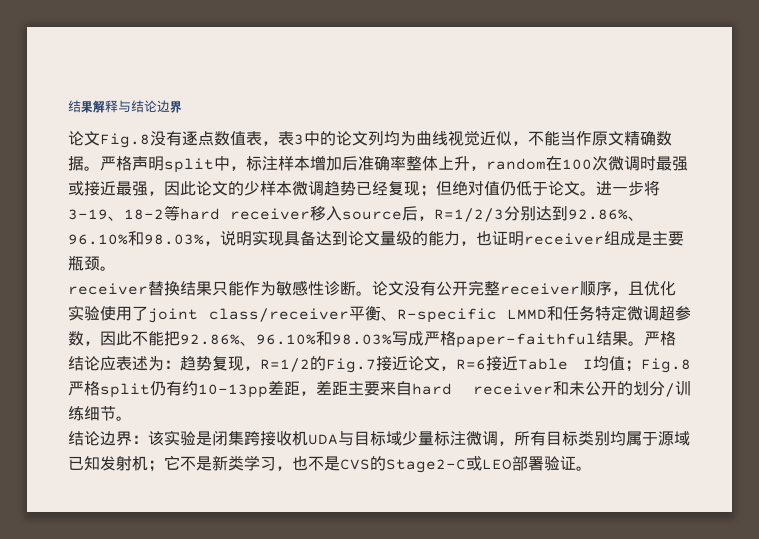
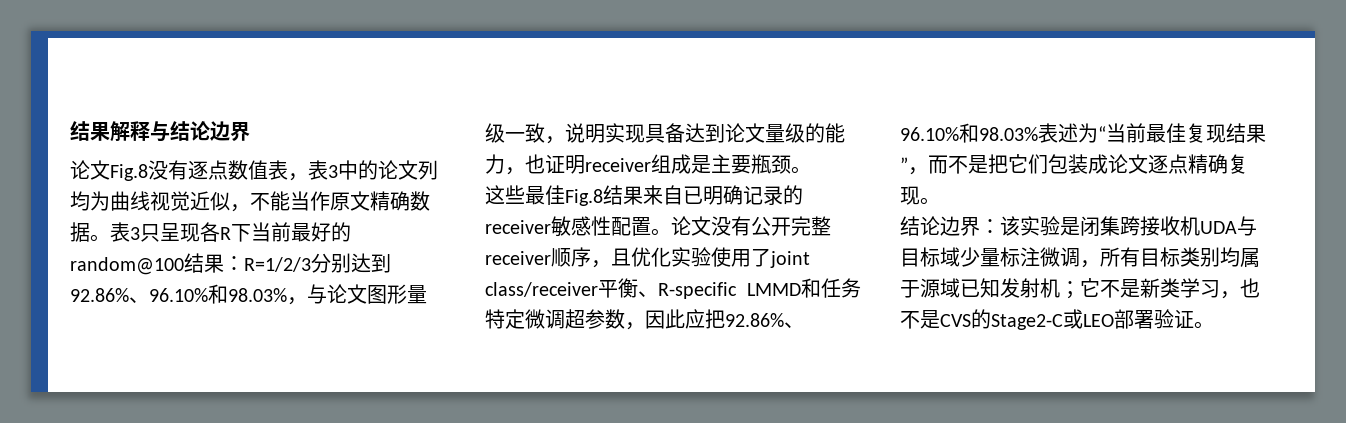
- 严格声明split中，标注样本增加后准确率整体上升，random在100次微调时最强或接近最强，因此论文的少样本微调趋势已经复现；但绝对值仍低于论文。进一步将3-19、18-2等hard receiver移入source后，R=1/2/3分别达到92.86%、96.10%和98.03%，说明实现具备达到论文量级的能力，也证明receiver组成是主要瓶颈。
+ 表3只呈现各R下当前最好的random@100结果：R=1/2/3分别达到92.86%、96.10%和98.03%，与论文图形量级一致，说明实现具备达到论文量级的能力，也证明receiver组成是主要瓶颈。
- receiver替换结果只能作为敏感性诊断。
+ 这些最佳Fig.8结果来自已明确记录的receiver敏感性配置。
- 论文没有公开完整receiver顺序，且优化实验使用了joint class/receiver平衡、R-specific LMMD和任务特定微调超参数，因此不能把92.86%、96.10%和98.03%写成严格paper-faithful结果。严格结论应表述为：趋势复现，R=1/2的Fig.7接近论文，R=6接近Table I均值；Fig.8严格split仍有约10-13pp差距，差距主要来自hard receiver和未公开的划分/训练细节。
+ 论文没有公开完整receiver顺序，且优化实验使用了joint class/receiver平衡、R-specific LMMD和任务特定微调超参数，因此应把92.86%、96.10%和98.03%表述为“当前最佳复现结果”，而不是把它们包装成论文逐点精确复现。

